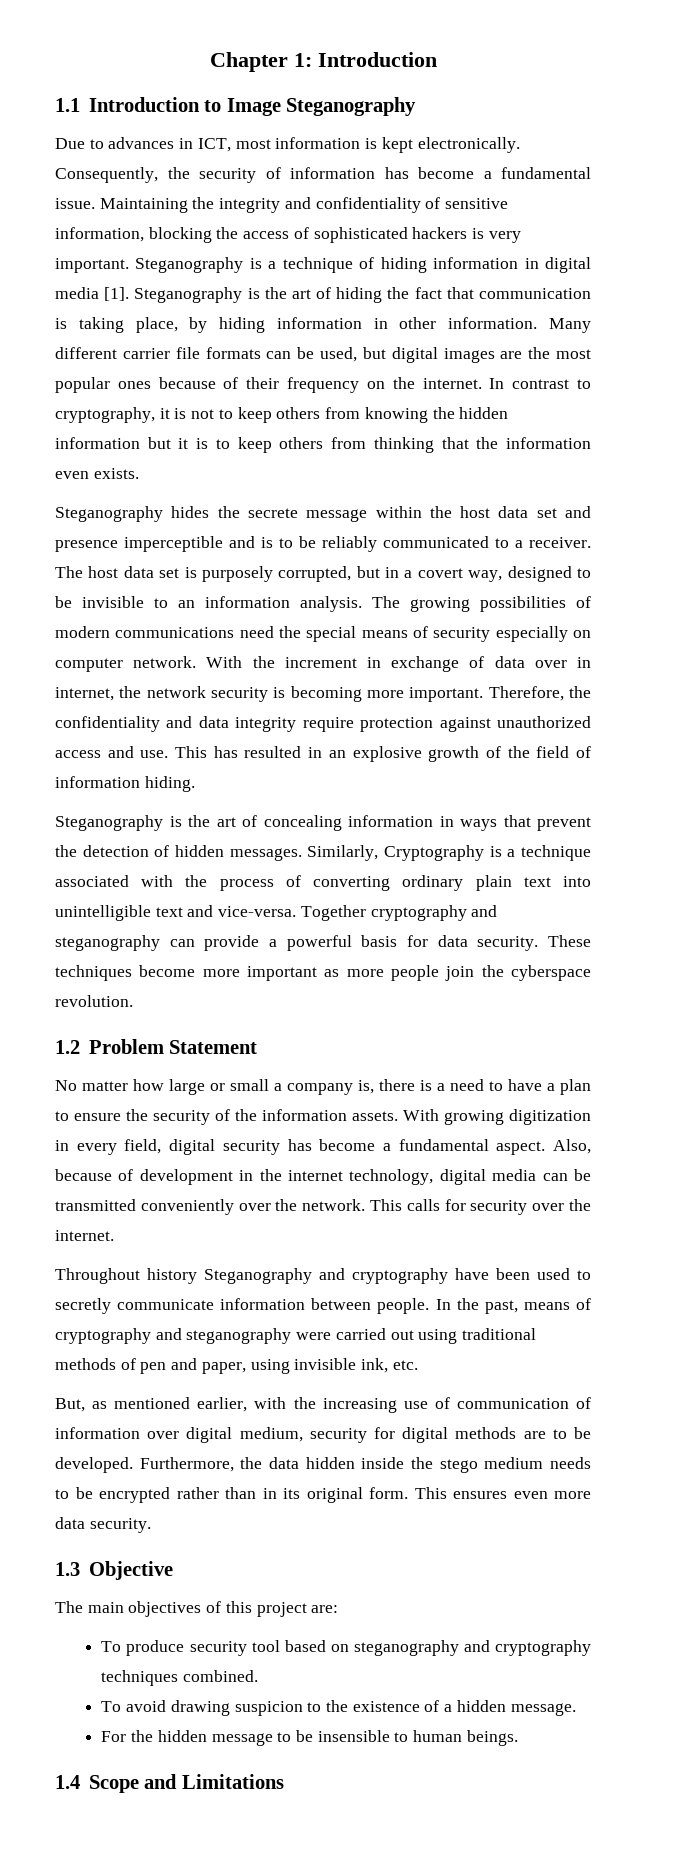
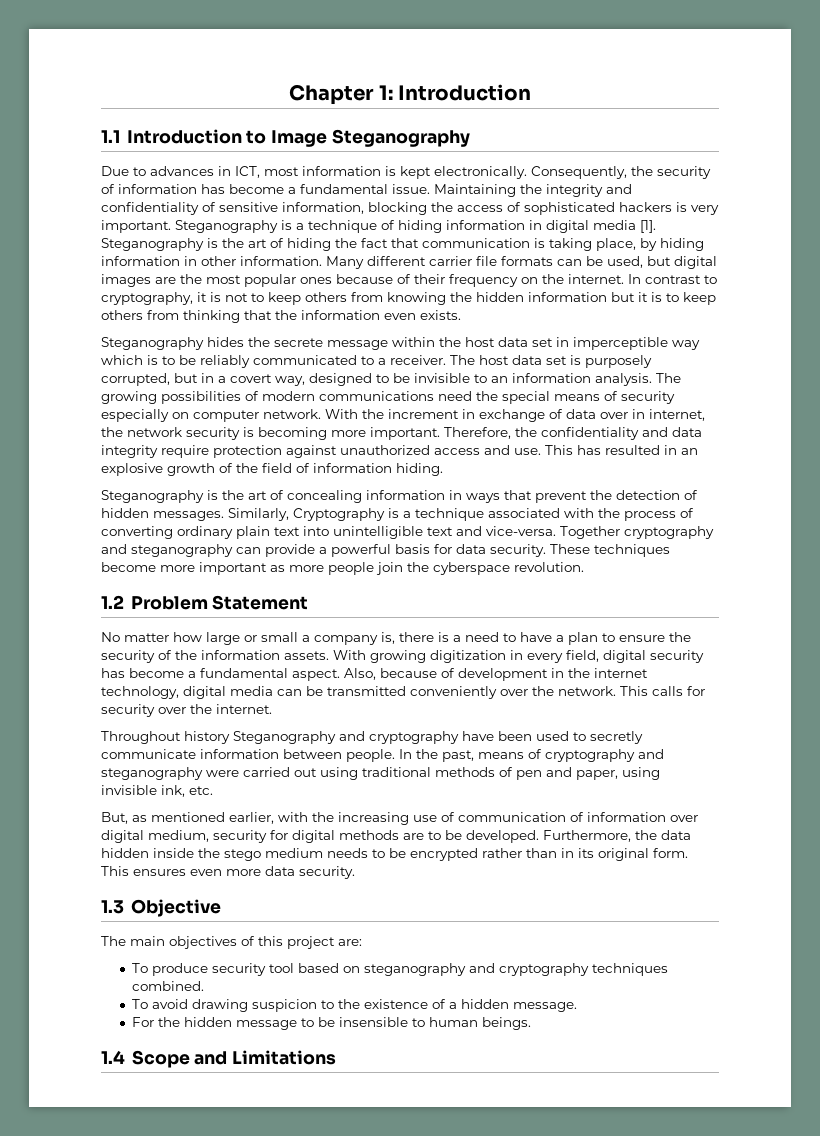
- Steganography hides the secrete message within the host data set and presence imperceptible and is to be reliably communicated to a receiver.
+ Steganography hides the secrete message within the host data set in imperceptible way which is to be reliably communicated to a receiver.

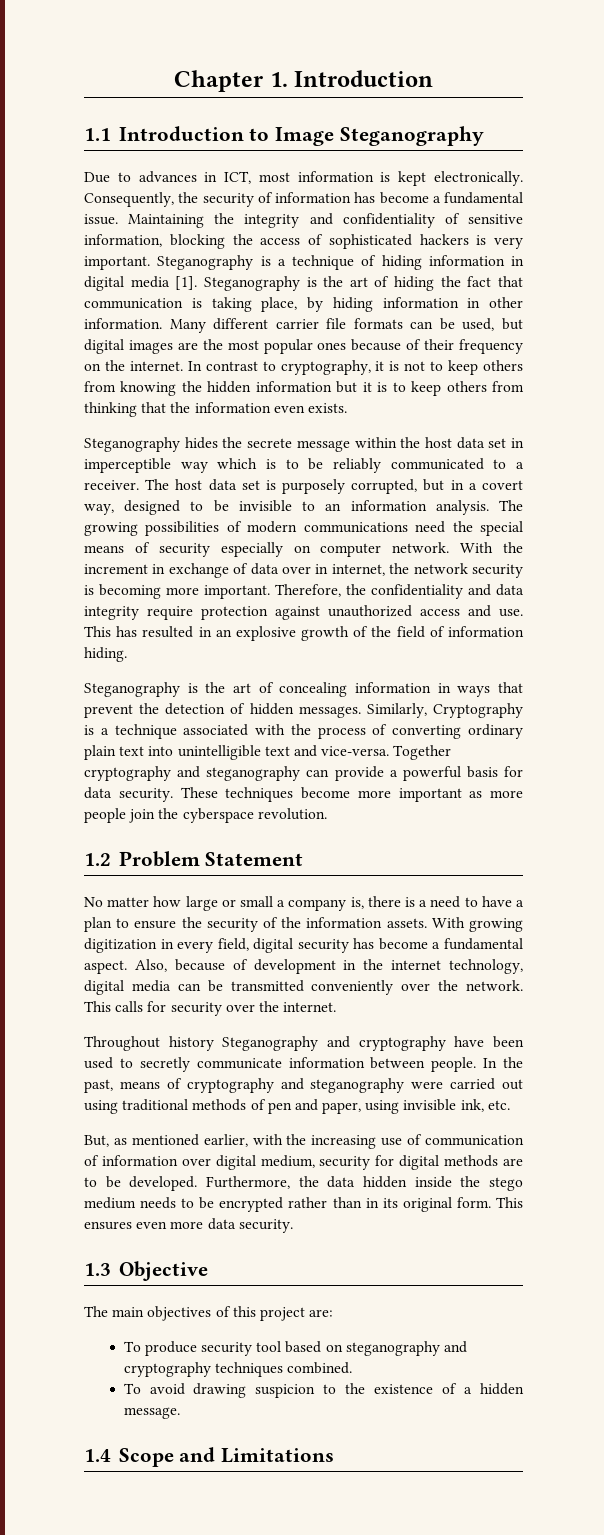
- Chapter 1: Introduction
+ Chapter 1. Introduction
- For the hidden message to be insensible to human beings.

